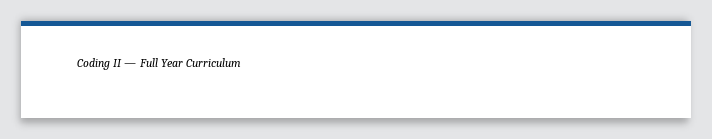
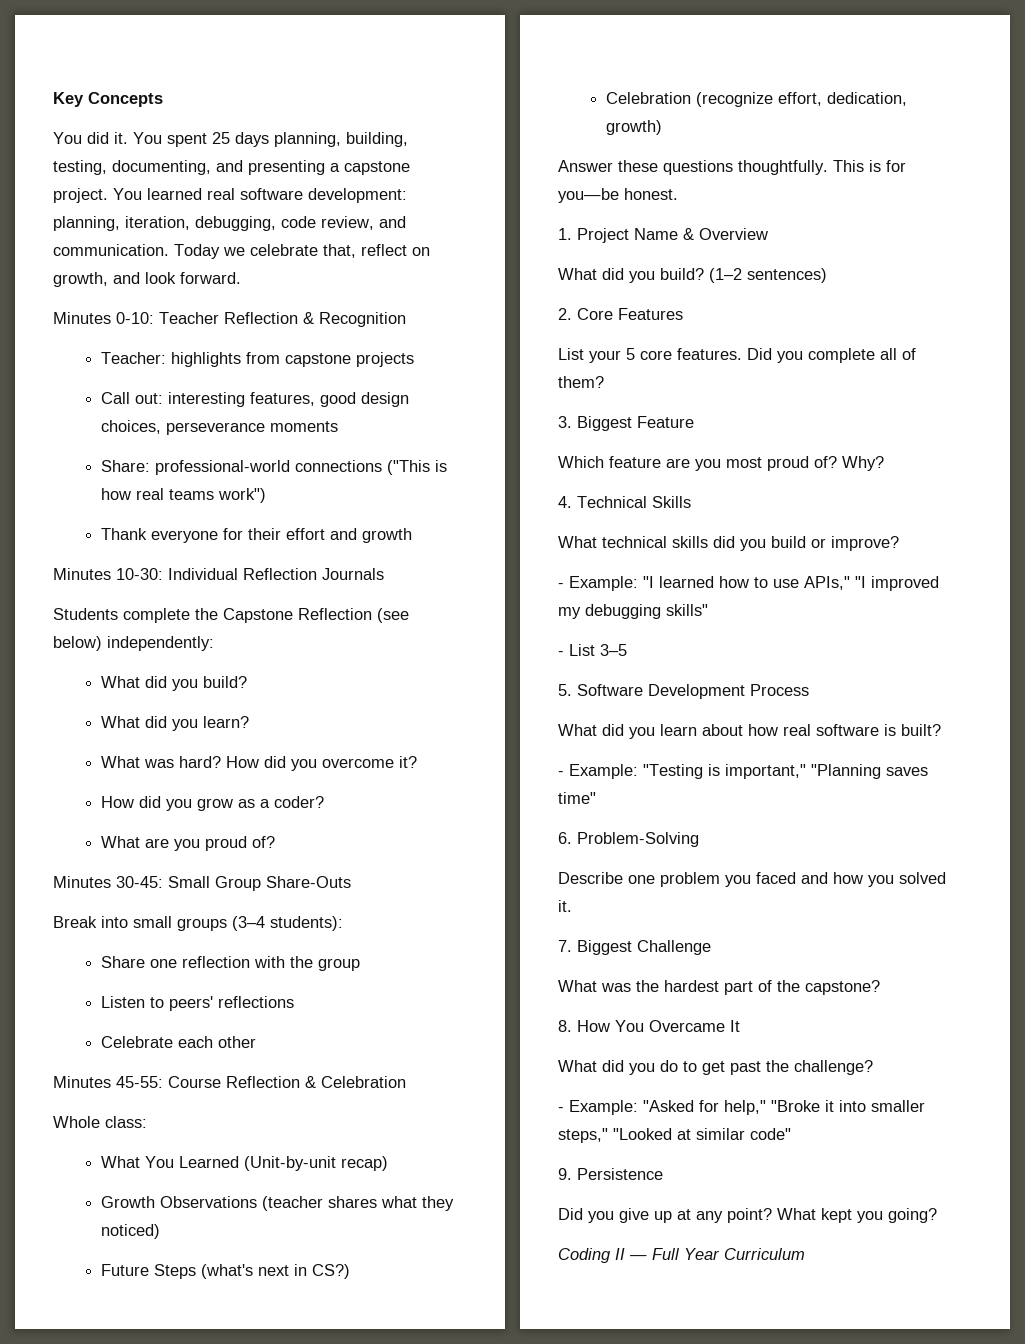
+ Key Concepts
+ You did it. You spent 25 days planning, building, testing, documenting, and presenting a capstone project. You learned real software development: planning, iteration, debugging, code review, and communication. Today we celebrate that, reflect on growth, and look forward.
+ Minutes 0-10: Teacher Reflection & Recognition
+ Teacher: highlights from capstone projects
+ Call out: interesting features, good design choices, perseverance moments
+ Share: professional-world connections ("This is how real teams work")
+ Thank everyone for their effort and growth
+ Minutes 10-30: Individual Reflection Journals
+ Students complete the Capstone Reflection (see below) independently:
+ What did you build?
+ What did you learn?
+ What was hard? How did you overcome it?
+ How did you grow as a coder?
+ What are you proud of?
+ Minutes 30-45: Small Group Share-Outs
+ Break into small groups (3–4 students):
+ Share one reflection with the group
+ Listen to peers' reflections
+ Celebrate each other
+ Minutes 45-55: Course Reflection & Celebration
+ Whole class:
+ What You Learned (Unit-by-unit recap)
+ Growth Observations (teacher shares what they noticed)
+ Future Steps (what's next in CS?)
+ Celebration (recognize effort, dedication, growth)
+ Answer these questions thoughtfully. This is for you—be honest.
+ 1. Project Name & Overview
+ What did you build? (1–2 sentences)
+ 2. Core Features
+ List your 5 core features. Did you complete all of them?
+ 3. Biggest Feature
+ Which feature are you most proud of? Why?
+ 4. Technical Skills
+ What technical skills did you build or improve?
+ - Example: "I learned how to use APIs," "I improved my debugging skills"
+ - List 3–5
+ 5. Software Development Process
+ What did you learn about how real software is built?
+ - Example: "Testing is important," "Planning saves time"
+ 6. Problem-Solving
+ Describe one problem you faced and how you solved it.
+ 7. Biggest Challenge
+ What was the hardest part of the capstone?
+ 8. How You Overcame It
+ What did you do to get past the challenge?
+ - Example: "Asked for help," "Broke it into smaller steps," "Looked at similar code"
+ 9. Persistence
+ Did you give up at any point? What kept you going?

